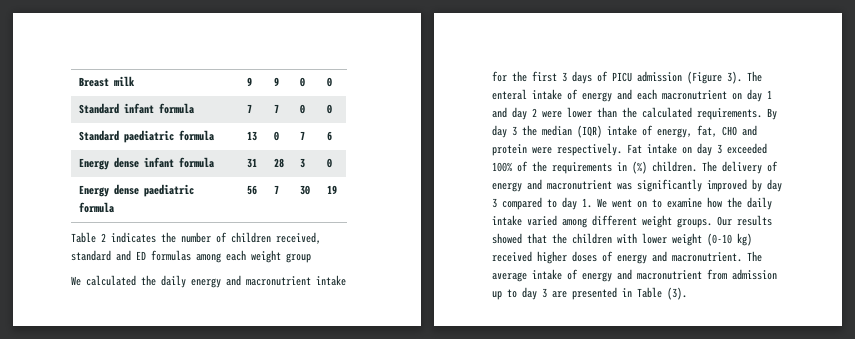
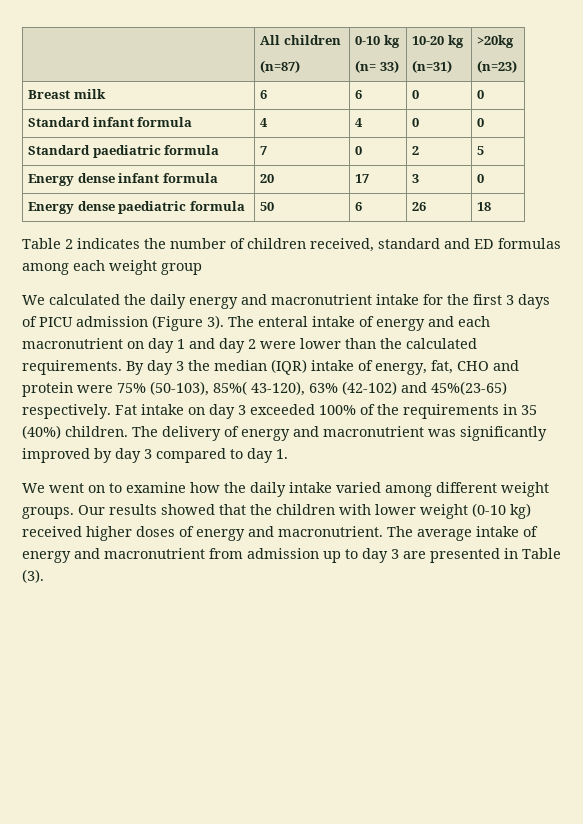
+ | All children
+ (n=87) | 0-10 kg
+ (n= 33) | 10-20 kg
+ (n=31) | >20kg
+ (n=23)
- Breast milk | 9 | 9 | 0 | 0
+ Breast milk | 6 | 6 | 0 | 0
- Standard infant formula | 7 | 7 | 0 | 0
+ Standard infant formula | 4 | 4 | 0 | 0
- Standard paediatric formula | 13 | 0 | 7 | 6
+ Standard paediatric formula | 7 | 0 | 2 | 5
- Energy dense infant formula | 31 | 28 | 3 | 0
+ Energy dense infant formula | 20 | 17 | 3 | 0
- Energy dense paediatric formula | 56 | 7 | 30 | 19
+ Energy dense paediatric formula | 50 | 6 | 26 | 18
- By day 3 the median (IQR) intake of energy, fat, CHO and protein were respectively.
+ By day 3 the median (IQR) intake of energy, fat, CHO and protein were 75% (50-103), 85%( 43-120), 63% (42-102) and 45%(23-65) respectively.
- Fat intake on day 3 exceeded 100% of the requirements in (%) children.
+ Fat intake on day 3 exceeded 100% of the requirements in 35 (40%) children.
- The delivery of energy and macronutrient was significantly improved by day 3 compared to day 1. We went on to examine how the daily intake varied among different weight groups.
+ The delivery of energy and macronutrient was significantly improved by day 3 compared to day 1.
+ We went on to examine how the daily intake varied among different weight groups.

